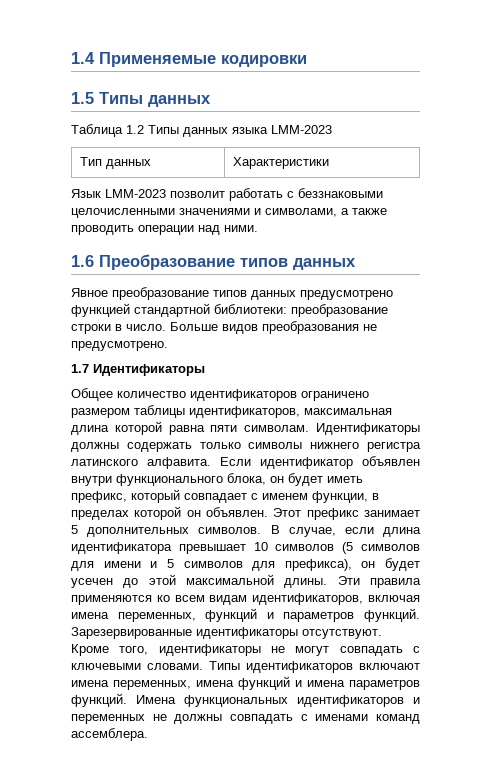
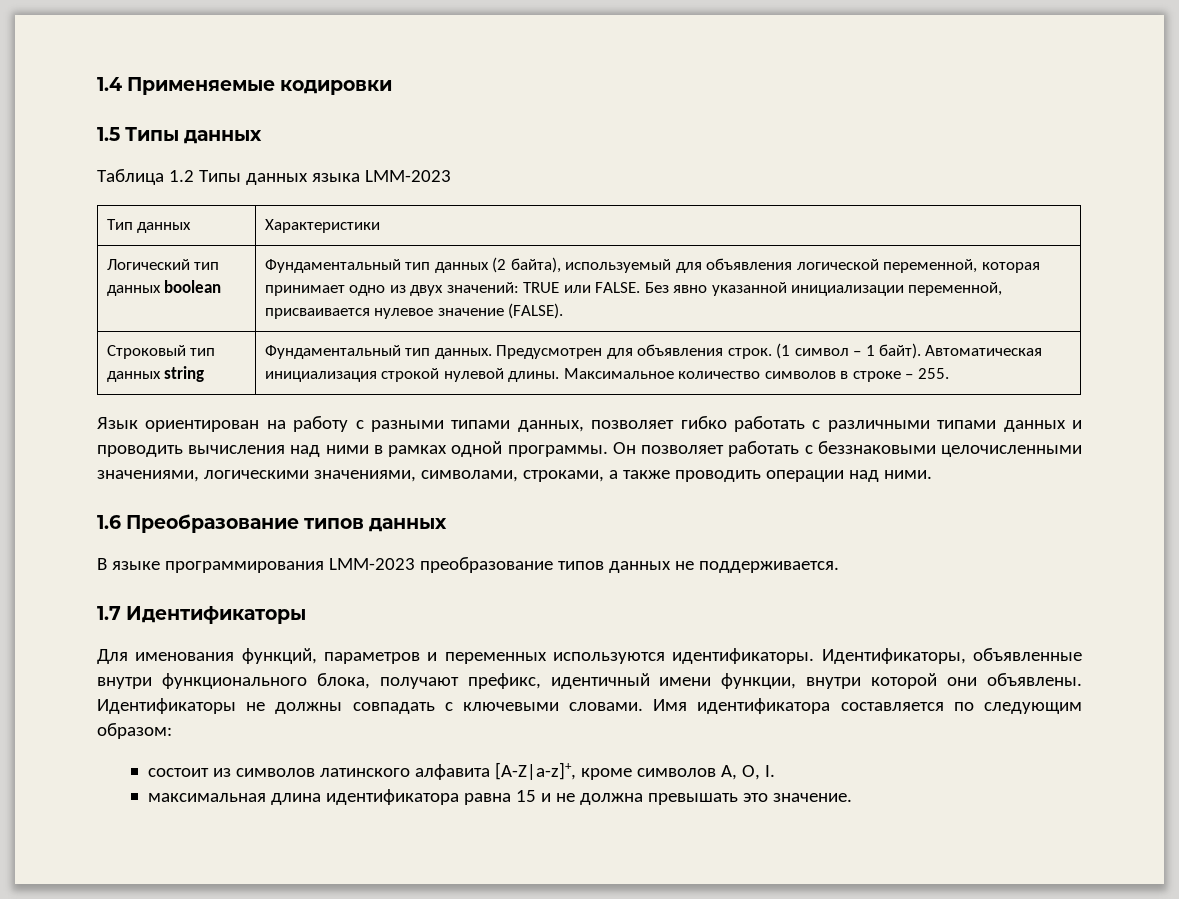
- Язык LMM-2023 позволит работать с беззнаковыми целочисленными значениями и символами, а также проводить операции над ними.
+ Логический тип данных boolean | Фундаментальный тип данных (2 байта), используемый для объявления логической переменной, которая принимает одно из двух значений: TRUE или FALSE. Без явно указанной инициализации переменной, присваивается нулевое значение (FALSE).
+ Строковый тип данных string | Фундаментальный тип данных. Предусмотрен для объявления строк. (1 символ – 1 байт). Автоматическая инициализация строкой нулевой длины. Максимальное количество символов в строке – 255.
+ Язык ориентирован на работу с разными типами данных, позволяет гибко работать с различными типами данных и проводить вычисления над ними в рамках одной программы. Он позволяет работать с беззнаковыми целочисленными значениями, логическими значениями, символами, строками, а также проводить операции над ними.
- Явное преобразование типов данных предусмотрено функцией стандартной библиотеки: преобразование строки в число. Больше видов преобразования не предусмотрено.
+ В языке программирования LMM-2023 преобразование типов данных не поддерживается.
  1.7 Идентификаторы
- Общее количество идентификаторов ограничено размером таблицы идентификаторов, максимальная длина которой равна пяти символам. Идентификаторы должны содержать только символы нижнего регистра латинского алфавита. Если идентификатор объявлен внутри функционального блока, он будет иметь префикс, который совпадает с именем функции, в пределах которой он объявлен. Этот префикс занимает 5 дополнительных символов. В случае, если длина идентификатора превышает 10 символов (5 символов для имени и 5 символов для префикса), он будет усечен до этой максимальной длины. Эти правила применяются ко всем видам идентификаторов, включая имена переменных, функций и параметров функций. Зарезервированные идентификаторы отсутствуют. Кроме того, идентификаторы не могут совпадать с ключевыми словами. Типы идентификаторов включают имена переменных, имена функций и имена параметров функций. Имена функциональных идентификаторов и переменных не должны совпадать с именами команд ассемблера.
+ Для именования функций, параметров и переменных используются идентификаторы. Идентификаторы, объявленные внутри функционального блока, получают префикс, идентичный имени функции, внутри которой они объявлены. Идентификаторы не должны совпадать с ключевыми словами. Имя идентификатора составляется по следующим образом:
+ состоит из символов латинского алфавита [A-Z|a-z]+, кроме символов A, O, I.
+ максимальная длина идентификатора равна 15 и не должна превышать это значение.

